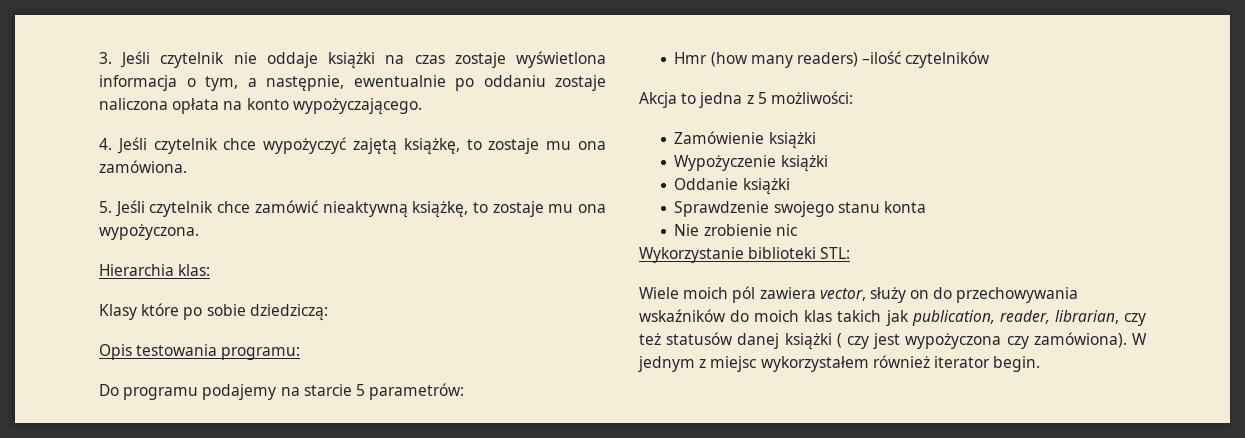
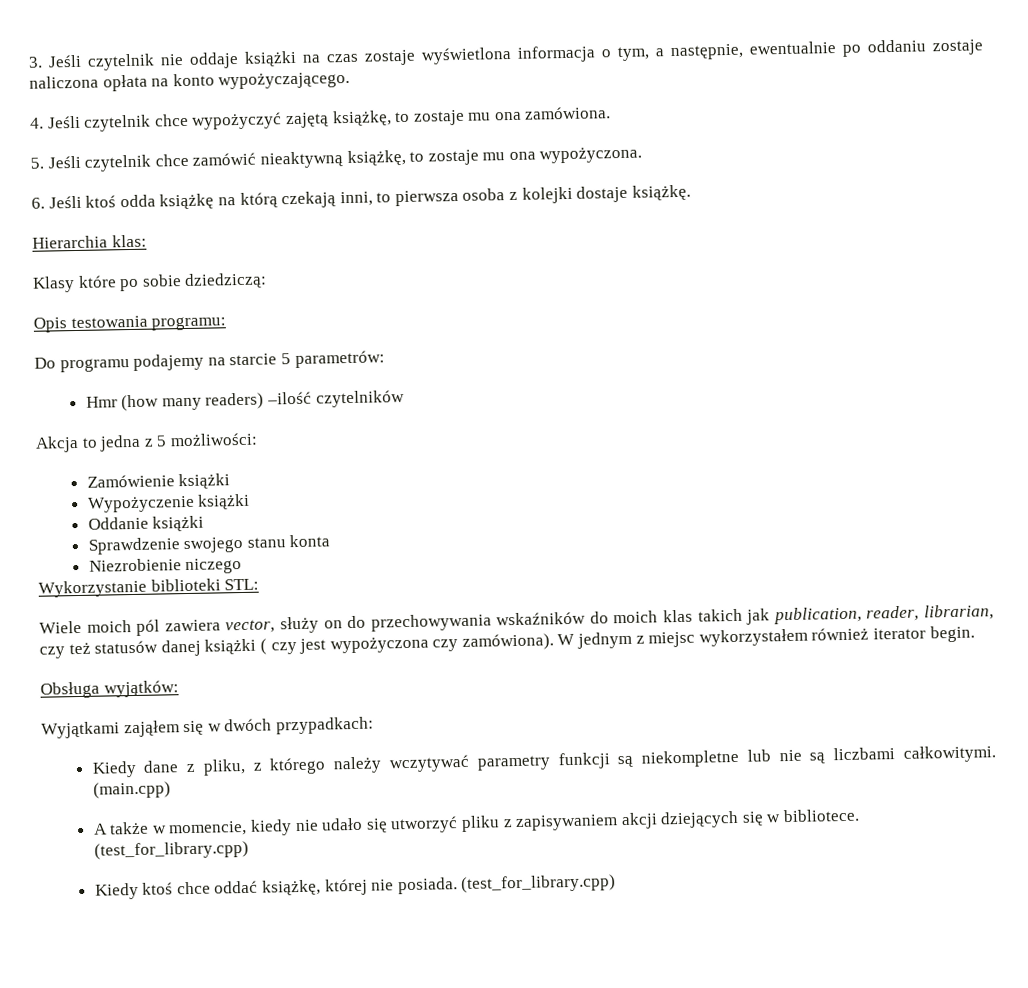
+ 6. Jeśli ktoś odda książkę na którą czekają inni, to pierwsza osoba z kolejki dostaje książkę.
- Nie zrobienie nic
+ Niezrobienie niczego
+ Obsługa wyjątków:
+ Wyjątkami zająłem się w dwóch przypadkach:
+ Kiedy dane z pliku, z którego należy wczytywać parametry funkcji są niekompletne lub nie są liczbami całkowitymi. (main.cpp)
+ A także w momencie, kiedy nie udało się utworzyć pliku z zapisywaniem akcji dziejących się w bibliotece. (test_for_library.cpp)
+ Kiedy ktoś chce oddać książkę, której nie posiada. (test_for_library.cpp)

